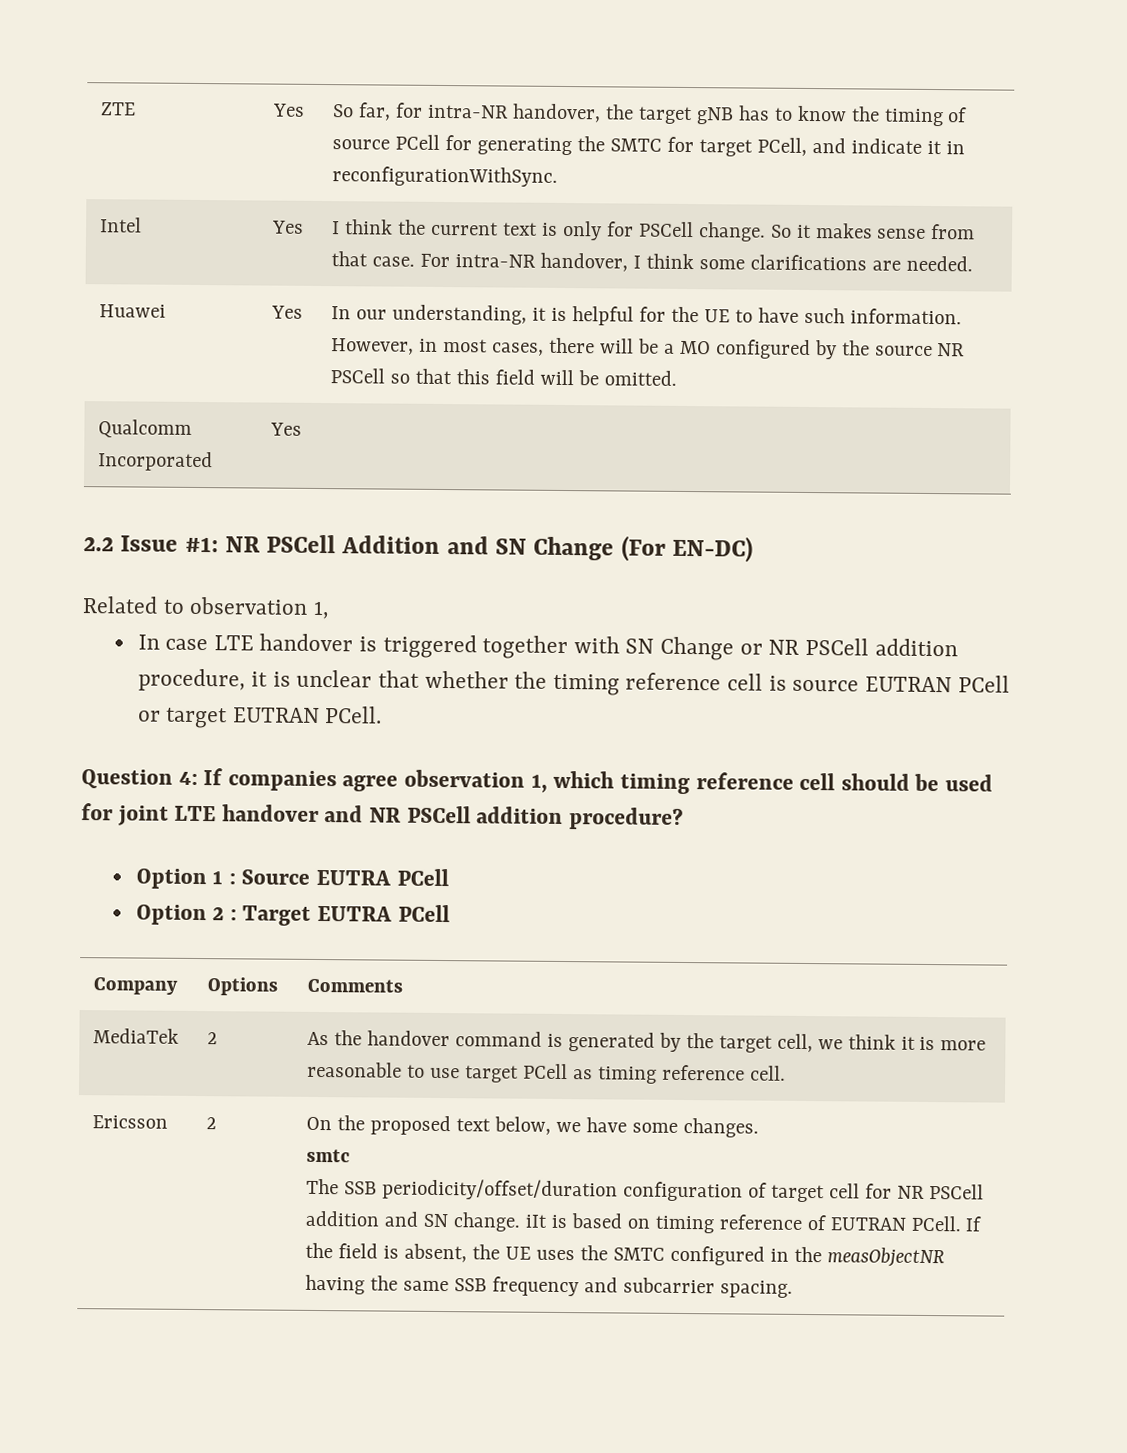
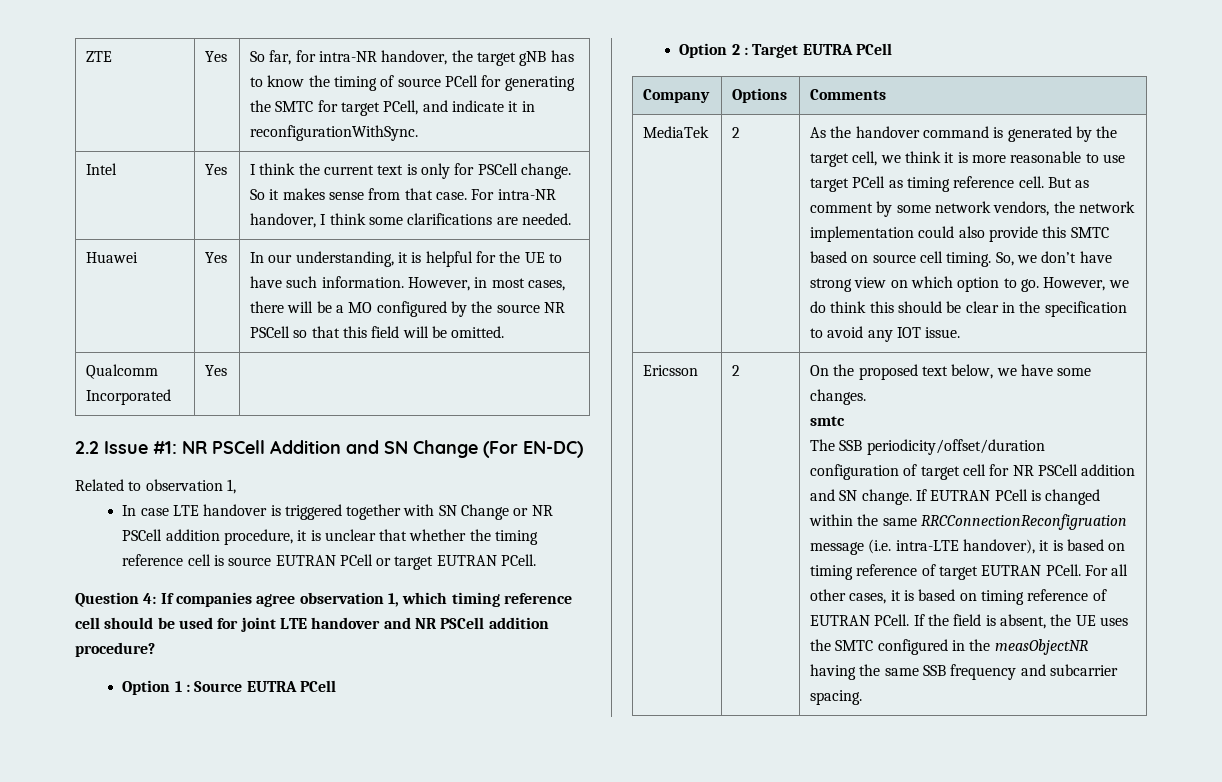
+ But as comment by some network vendors, the network implementation could also provide this SMTC based on source cell timing. So, we don’t have strong view on which option to go. However, we do think this should be clear in the specification to avoid any IOT issue.
- The SSB periodicity/offset/duration configuration of target cell for NR PSCell addition and SN change. iIt is based on timing reference of EUTRAN PCell.
+ The SSB periodicity/offset/duration configuration of target cell for NR PSCell addition and SN change. If EUTRAN PCell is changed within the same RRCConnectionReconfigruation message (i.e. intra-LTE handover), it is based on timing reference of target EUTRAN PCell. For all other cases, it is based on timing reference of EUTRAN PCell.

